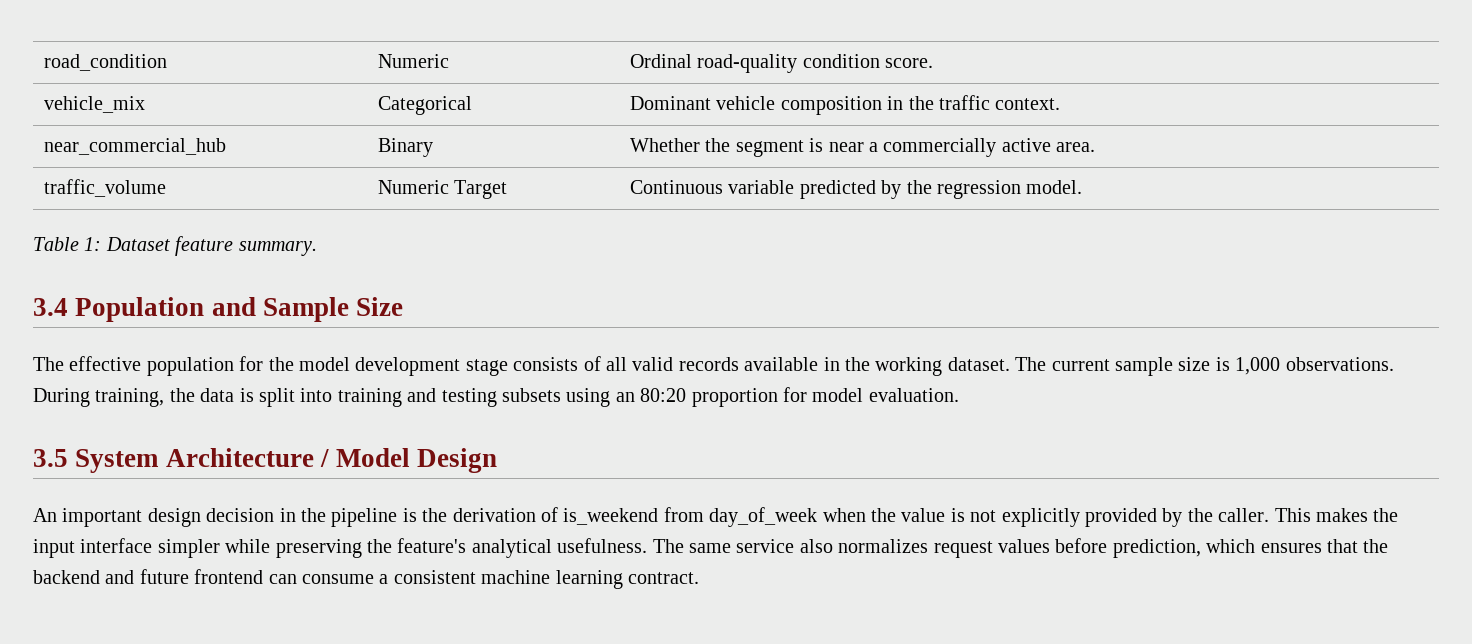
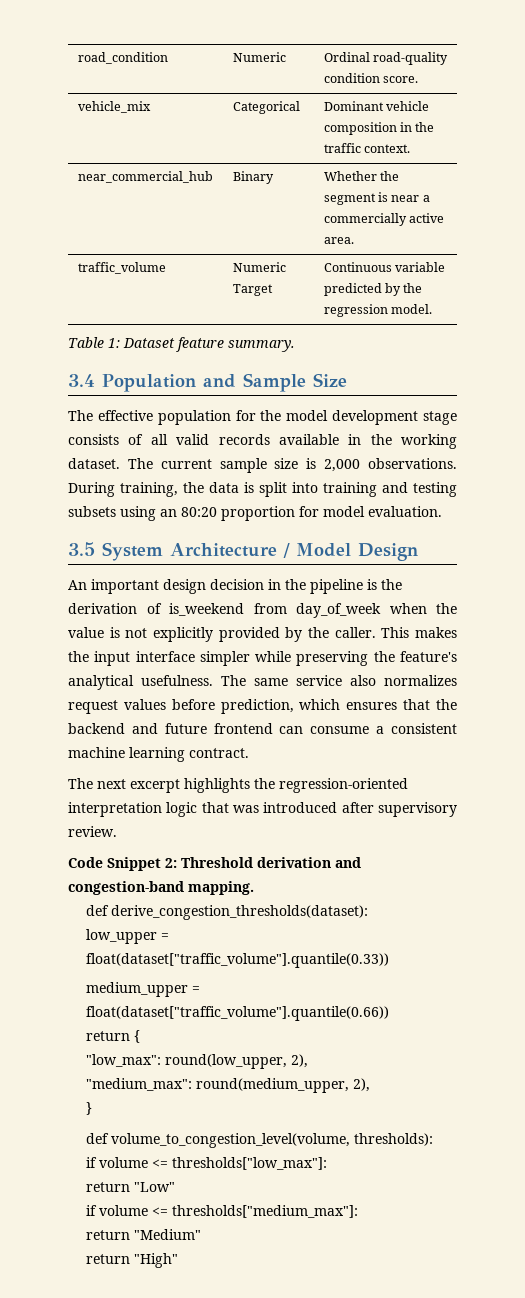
- The current sample size is 1,000 observations.
+ The current sample size is 2,000 observations.
+ The next excerpt highlights the regression-oriented interpretation logic that was introduced after supervisory review.
+ Code Snippet 2: Threshold derivation and congestion-band mapping.
+ def derive_congestion_thresholds(dataset):
+ low_upper = float(dataset["traffic_volume"].quantile(0.33))
+ medium_upper = float(dataset["traffic_volume"].quantile(0.66))
+ return {
+ "low_max": round(low_upper, 2),
+ "medium_max": round(medium_upper, 2),
+ }
+ def volume_to_congestion_level(volume, thresholds):
+ if volume <= thresholds["low_max"]:
+ return "Low"
+ if volume <= thresholds["medium_max"]:
+ return "Medium"
+ return "High"

